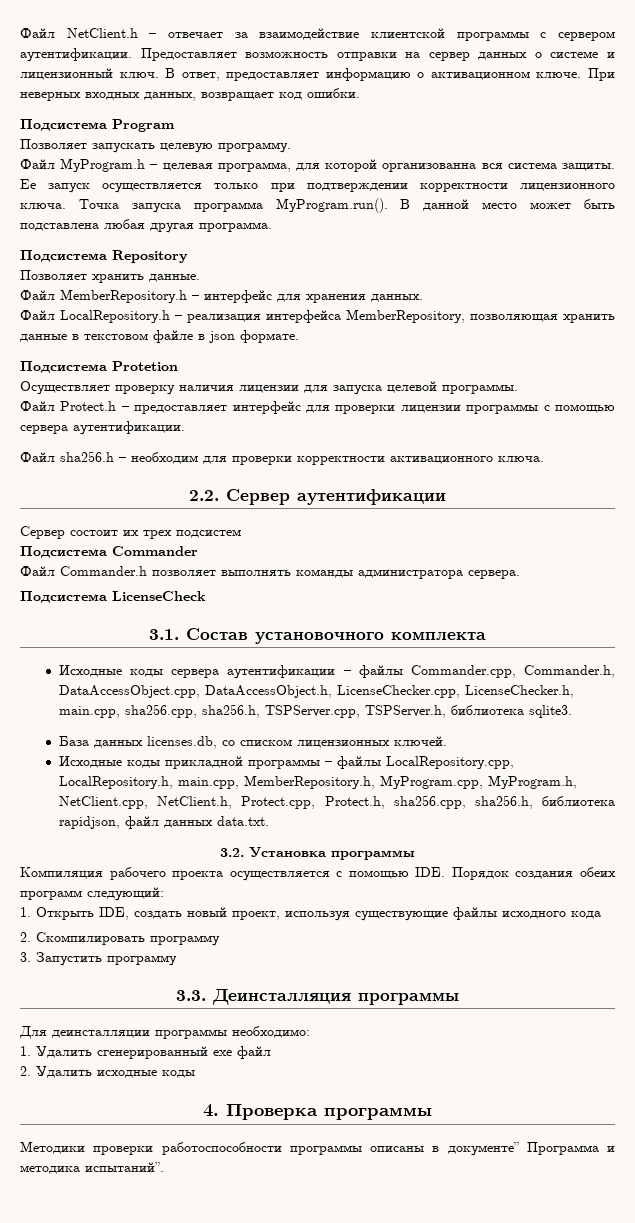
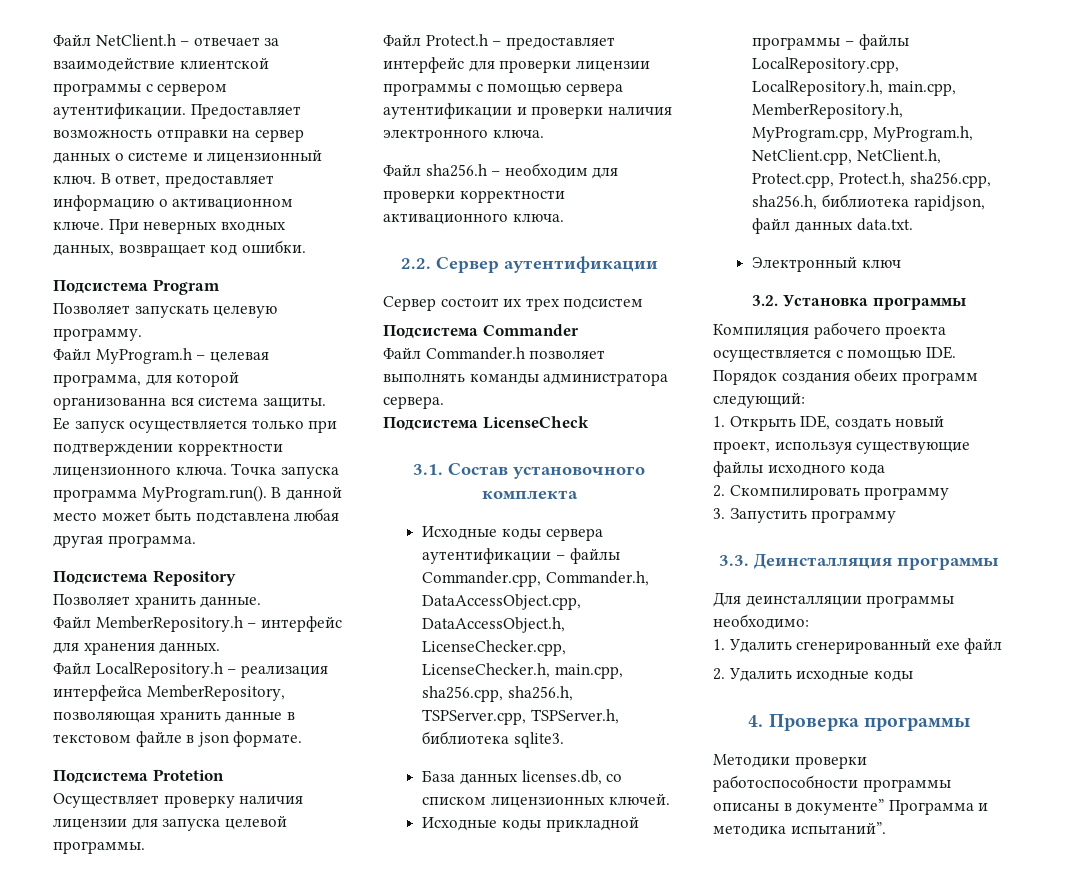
- Файл Protect.h – предоставляет интерфейс для проверки лицензии программы с помощью сервера аутентификации.
+ Файл Protect.h – предоставляет интерфейс для проверки лицензии программы с помощью сервера аутентификации и проверки наличия электронного ключа.
+ Электронный ключ

